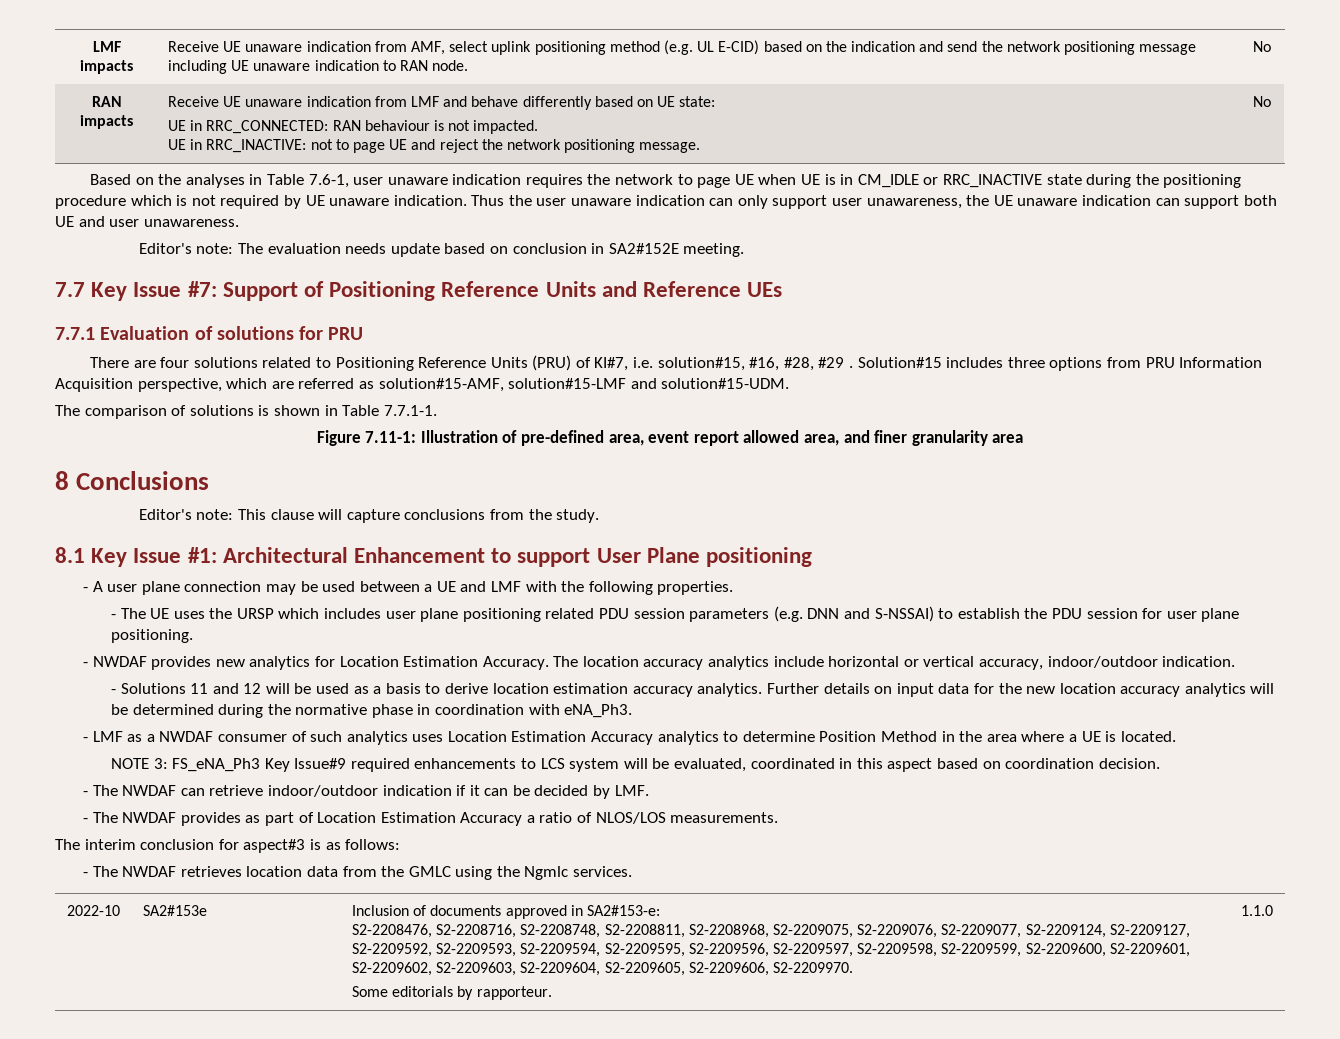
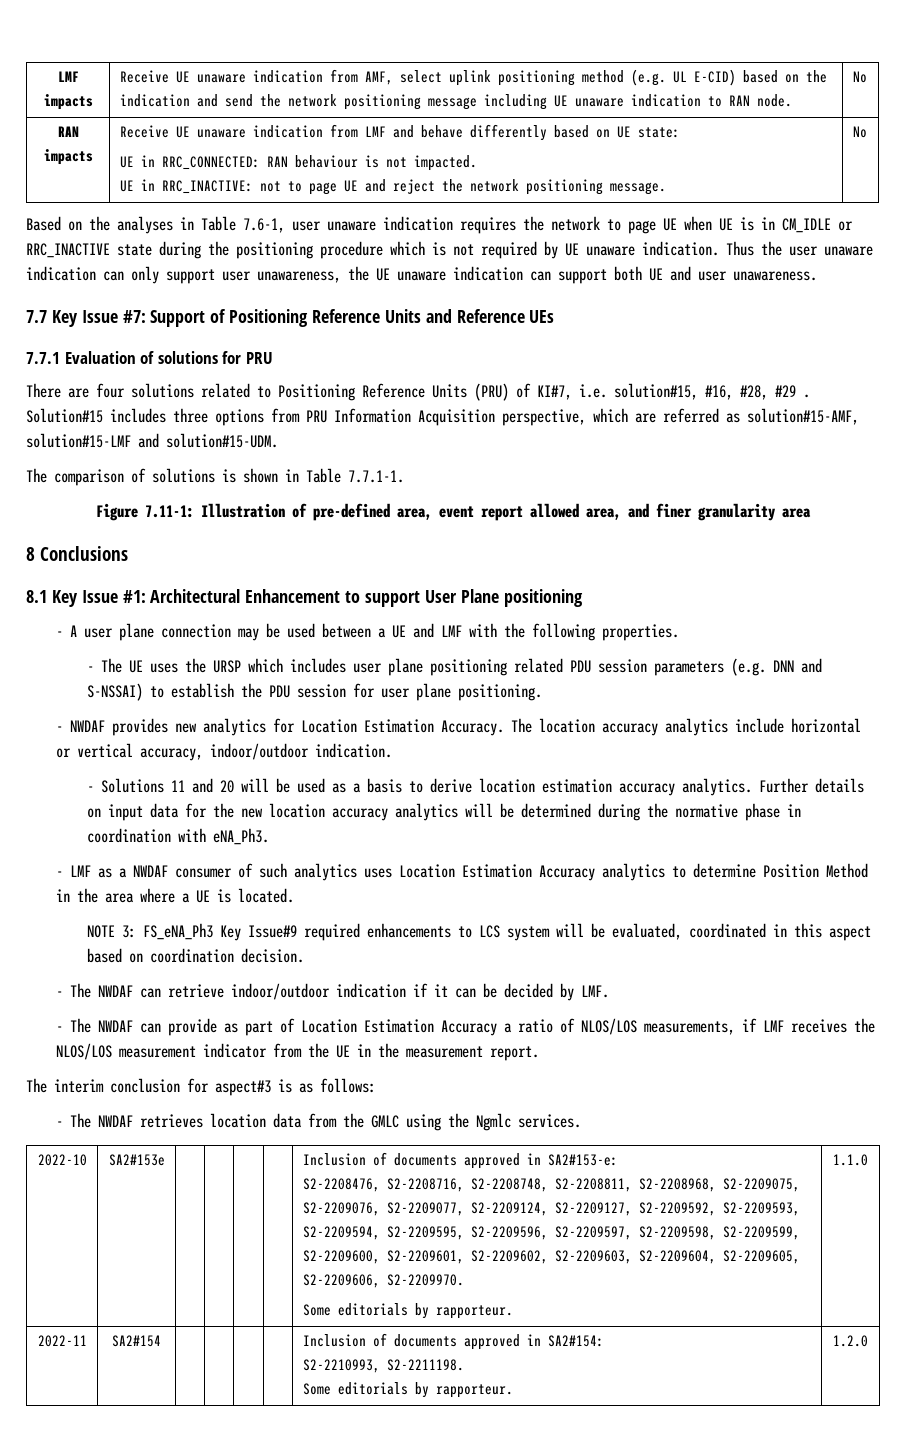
- Editor's note: The evaluation needs update based on conclusion in SA2#152E meeting.
- Editor's note: This clause will capture conclusions from the study.
- - Solutions 11 and 12 will be used as a basis to derive location estimation accuracy analytics.
+ - Solutions 11 and 20 will be used as a basis to derive location estimation accuracy analytics.
- - The NWDAF provides as part of Location Estimation Accuracy a ratio of NLOS/LOS measurements.
+ - The NWDAF can provide as part of Location Estimation Accuracy a ratio of NLOS/LOS measurements, if LMF receives the NLOS/LOS measurement indicator from the UE in the measurement report.
+ 2022-11 | SA2#154 | | | | | Inclusion of documents approved in SA2#154:
+ S2-2210993, S2-2211198.
+ Some editorials by rapporteur. | 1.2.0

